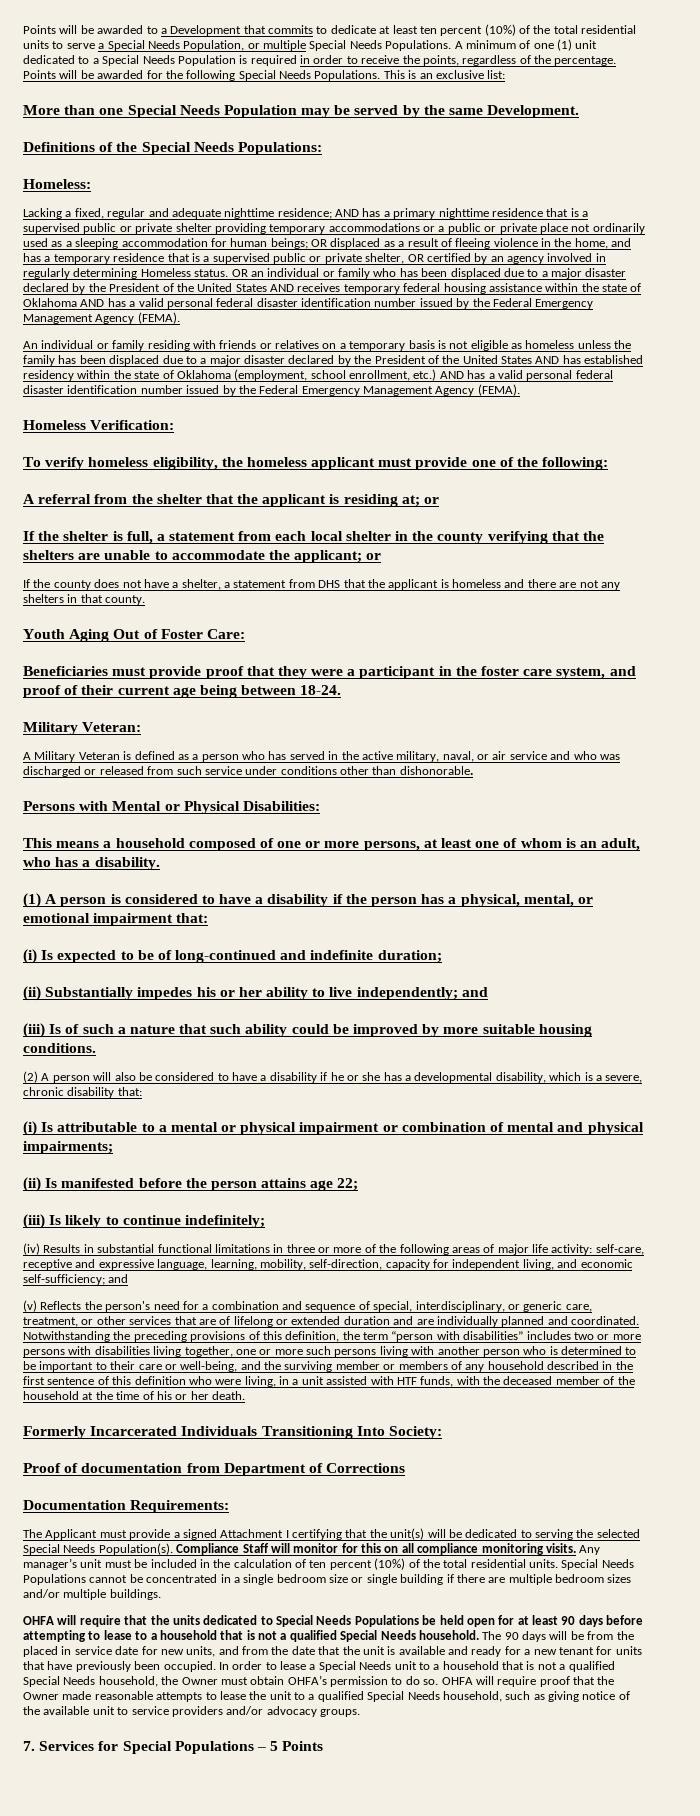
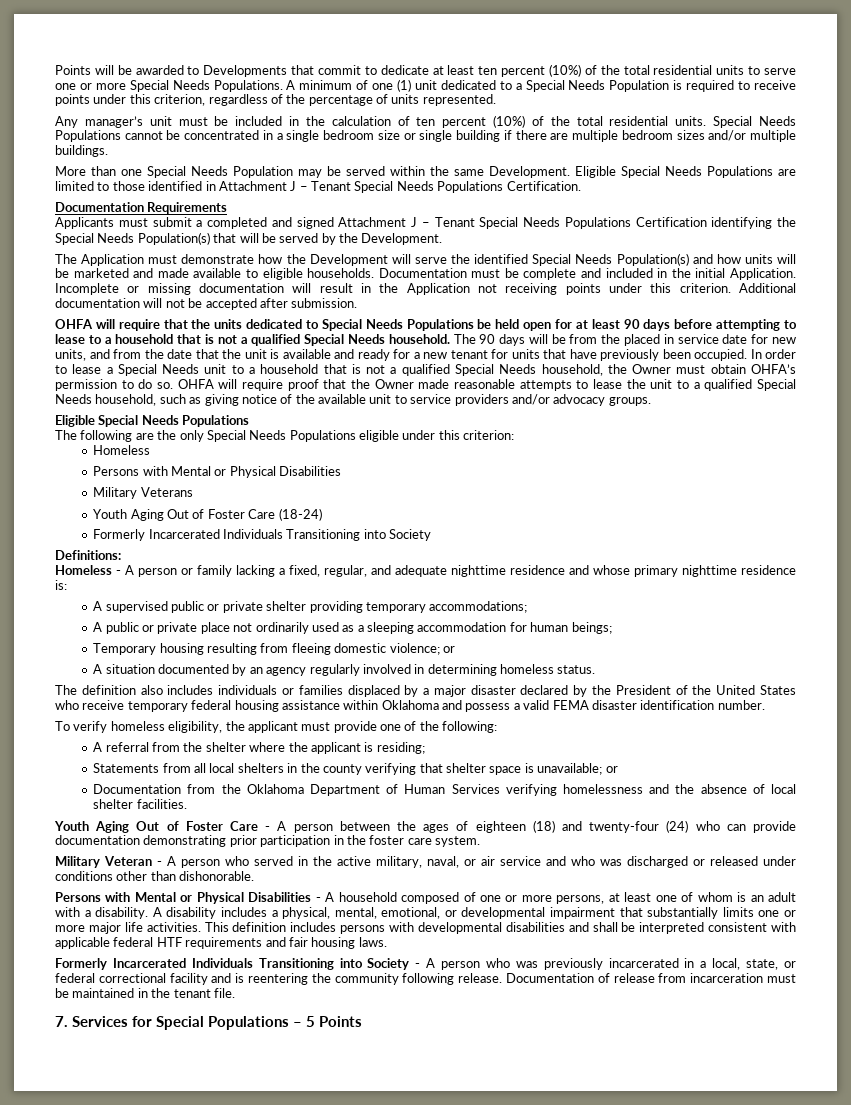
- Points will be awarded to a Development that commits to dedicate at least ten percent (10%) of the total residential units to serve a Special Needs Population, or multiple Special Needs Populations.
+ Points will be awarded to Developments that commit to dedicate at least ten percent (10%) of the total residential units to serve one or more Special Needs Populations.
- A minimum of one (1) unit dedicated to a Special Needs Population is required in order to receive the points, regardless of the percentage. Points will be awarded for the following Special Needs Populations. This is an exclusive list:
- More than one Special Needs Population may be served by the same Development.
- Definitions of the Special Needs Populations:
- Homeless:
- Lacking a fixed, regular and adequate nighttime residence; AND has a primary nighttime residence that is a supervised public or private shelter providing temporary accommodations or a public or private place not ordinarily used as a sleeping accommodation for human beings; OR displaced as a result of fleeing violence in the home, and has a temporary residence that is a supervised public or private shelter, OR certified by an agency involved in regularly determining Homeless status. OR an individual or family who has been displaced due to a major disaster declared by the President of the United States AND receives temporary federal housing assistance within the state of Oklahoma AND has a valid personal federal disaster identification number issued by the Federal Emergency Management Agency (FEMA).
- An individual or family residing with friends or relatives on a temporary basis is not eligible as homeless unless the family has been displaced due to a major disaster declared by the President of the United States AND has established residency within the state of Oklahoma (employment, school enrollment, etc.) AND has a valid personal federal disaster identification number issued by the Federal Emergency Management Agency (FEMA).
- Homeless Verification:
- To verify homeless eligibility, the homeless applicant must provide one of the following:
- A referral from the shelter that the applicant is residing at; or
- If the shelter is full, a statement from each local shelter in the county verifying that the shelters are unable to accommodate the applicant; or
- If the county does not have a shelter, a statement from DHS that the applicant is homeless and there are not any shelters in that county.
- Youth Aging Out of Foster Care:
- Beneficiaries must provide proof that they were a participant in the foster care system, and proof of their current age being between 18-24.
- Military Veteran:
- A Military Veteran is defined as a person who has served in the active military, naval, or air service and who was discharged or released from such service under conditions other than dishonorable.
- Persons with Mental or Physical Disabilities:
- This means a household composed of one or more persons, at least one of whom is an adult, who has a disability.
- (1) A person is considered to have a disability if the person has a physical, mental, or emotional impairment that:
- (i) Is expected to be of long-continued and indefinite duration;
- (ii) Substantially impedes his or her ability to live independently; and
- (iii) Is of such a nature that such ability could be improved by more suitable housing conditions.
- (2) A person will also be considered to have a disability if he or she has a developmental disability, which is a severe, chronic disability that:
- (i) Is attributable to a mental or physical impairment or combination of mental and physical impairments;
- (ii) Is manifested before the person attains age 22;
- (iii) Is likely to continue indefinitely;
- (iv) Results in substantial functional limitations in three or more of the following areas of major life activity: self-care, receptive and expressive language, learning, mobility, self-direction, capacity for independent living, and economic self-sufficiency; and
- (v) Reflects the person's need for a combination and sequence of special, interdisciplinary, or generic care, treatment, or other services that are of lifelong or extended duration and are individually planned and coordinated. Notwithstanding the preceding provisions of this definition, the term “person with disabilities” includes two or more persons with disabilities living together, one or more such persons living with another person who is determined to be important to their care or well-being, and the surviving member or members of any household described in the first sentence of this definition who were living, in a unit assisted with HTF funds, with the deceased member of the household at the time of his or her death.
- Formerly Incarcerated Individuals Transitioning Into Society:
- Proof of documentation from Department of Corrections
- Documentation Requirements:
- The Applicant must provide a signed Attachment I certifying that the unit(s) will be dedicated to serving the selected Special Needs Population(s). Compliance Staff will monitor for this on all compliance monitoring visits. Any manager’s unit must be included in the calculation of ten percent (10%) of the total residential units.
+ A minimum of one (1) unit dedicated to a Special Needs Population is required to receive points under this criterion, regardless of the percentage of units represented.
+ Any manager’s unit must be included in the calculation of ten percent (10%) of the total residential units.
+ More than one Special Needs Population may be served within the same Development. Eligible Special Needs Populations are limited to those identified in Attachment J – Tenant Special Needs Populations Certification.
+ Documentation Requirements
+ Applicants must submit a completed and signed Attachment J – Tenant Special Needs Populations Certification identifying the Special Needs Population(s) that will be served by the Development.
+ The Application must demonstrate how the Development will serve the identified Special Needs Population(s) and how units will be marketed and made available to eligible households. Documentation must be complete and included in the initial Application. Incomplete or missing documentation will result in the Application not receiving points under this criterion. Additional documentation will not be accepted after submission.
  OHFA will require proof that the Owner made reasonable attempts to lease the unit to a qualified Special Needs household, such as giving notice of the available unit to service providers and/or advocacy groups.
+ Eligible Special Needs Populations
+ The following are the only Special Needs Populations eligible under this criterion:
+ Homeless
+ Persons with Mental or Physical Disabilities
+ Military Veterans
+ Youth Aging Out of Foster Care (18-24)
+ Formerly Incarcerated Individuals Transitioning into Society
+ Definitions:
+ Homeless - A person or family lacking a fixed, regular, and adequate nighttime residence and whose primary nighttime residence is:
+ A supervised public or private shelter providing temporary accommodations;
+ A public or private place not ordinarily used as a sleeping accommodation for human beings;
+ Temporary housing resulting from fleeing domestic violence; or
+ A situation documented by an agency regularly involved in determining homeless status.
+ The definition also includes individuals or families displaced by a major disaster declared by the President of the United States who receive temporary federal housing assistance within Oklahoma and possess a valid FEMA disaster identification number.
+ To verify homeless eligibility, the applicant must provide one of the following:
+ A referral from the shelter where the applicant is residing;
+ Statements from all local shelters in the county verifying that shelter space is unavailable; or
+ Documentation from the Oklahoma Department of Human Services verifying homelessness and the absence of local shelter facilities.
+ Youth Aging Out of Foster Care - A person between the ages of eighteen (18) and twenty-four (24) who can provide documentation demonstrating prior participation in the foster care system.
+ Military Veteran - A person who served in the active military, naval, or air service and who was discharged or released under conditions other than dishonorable.
+ Persons with Mental or Physical Disabilities - A household composed of one or more persons, at least one of whom is an adult with a disability. A disability includes a physical, mental, emotional, or developmental impairment that substantially limits one or more major life activities. This definition includes persons with developmental disabilities and shall be interpreted consistent with applicable federal HTF requirements and fair housing laws.
+ Formerly Incarcerated Individuals Transitioning into Society - A person who was previously incarcerated in a local, state, or federal correctional facility and is reentering the community following release. Documentation of release from incarceration must be maintained in the tenant file.

